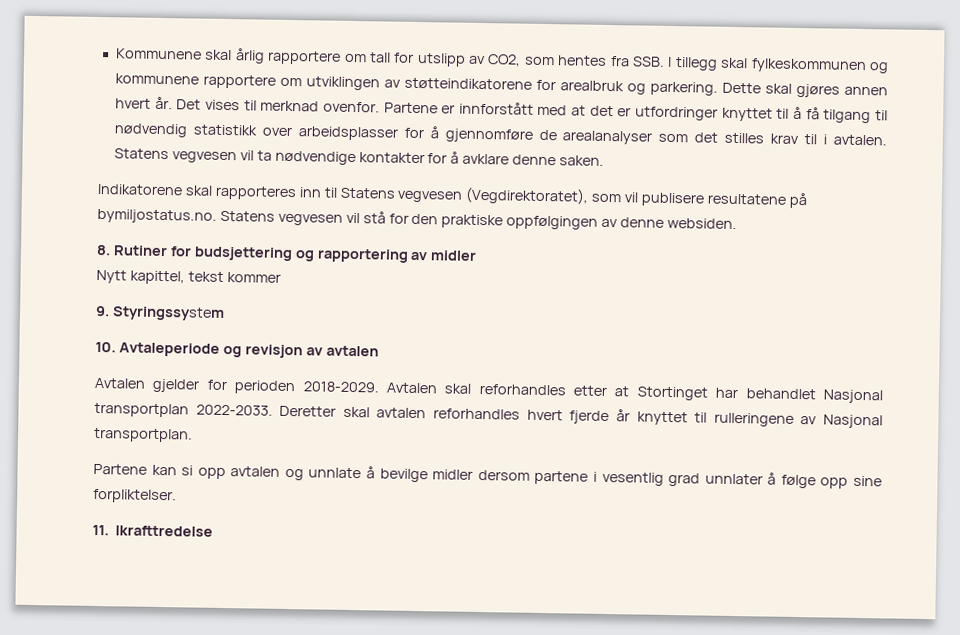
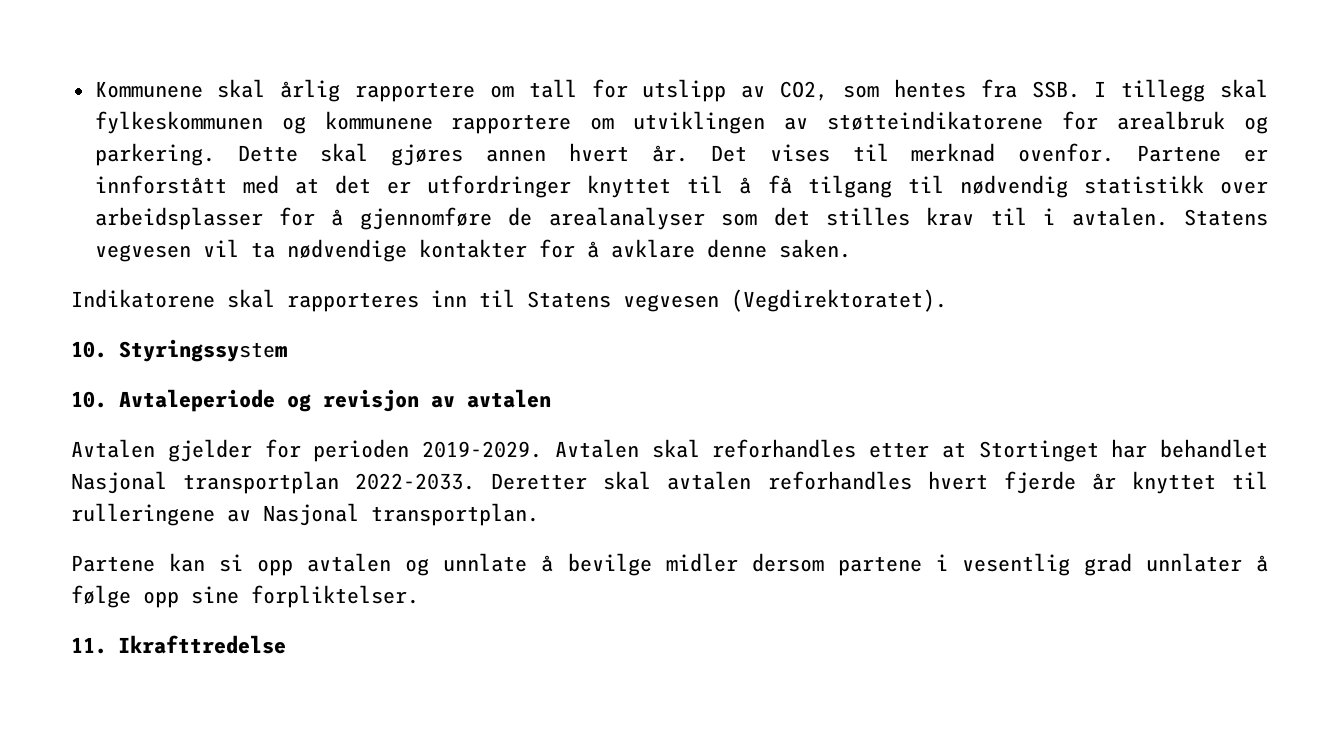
- Indikatorene skal rapporteres inn til Statens vegvesen (Vegdirektoratet), som vil publisere resultatene på bymiljostatus.no. Statens vegvesen vil stå for den praktiske oppfølgingen av denne websiden.
- 8. Rutiner for budsjettering og rapportering av midler
- Nytt kapittel, tekst kommer
- 9. Styringssystem
+ Indikatorene skal rapporteres inn til Statens vegvesen (Vegdirektoratet).
+ 10. Styringssystem
- Avtalen gjelder for perioden 2018-2029.
+ Avtalen gjelder for perioden 2019-2029.

